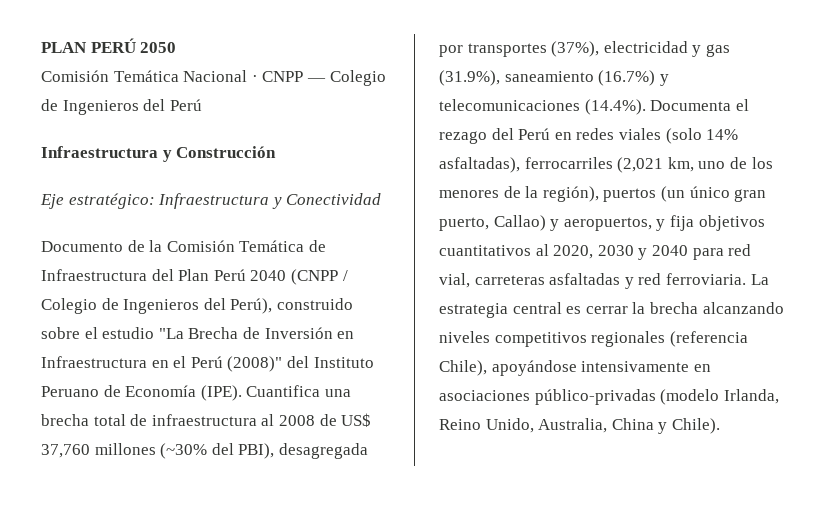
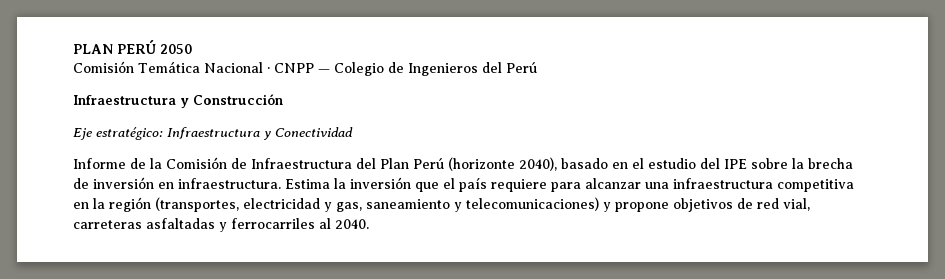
- Documento de la Comisión Temática de Infraestructura del Plan Perú 2040 (CNPP / Colegio de Ingenieros del Perú), construido sobre el estudio "La Brecha de Inversión en Infraestructura en el Perú (2008)" del Instituto Peruano de Economía (IPE). Cuantifica una brecha total de infraestructura al 2008 de US$ 37,760 millones (~30% del PBI), desagregada por transportes (37%), electricidad y gas (31.9%), saneamiento (16.7%) y telecomunicaciones (14.4%). Documenta el rezago del Perú en redes viales (solo 14% asfaltadas), ferrocarriles (2,021 km, uno de los menores de la región), puertos (un único gran puerto, Callao) y aeropuertos, y fija objetivos cuantitativos al 2020, 2030 y 2040 para red vial, carreteras asfaltadas y red ferroviaria. La estrategia central es cerrar la brecha alcanzando niveles competitivos regionales (referencia Chile), apoyándose intensivamente en asociaciones público-privadas (modelo Irlanda, Reino Unido, Australia, China y Chile).
+ Informe de la Comisión de Infraestructura del Plan Perú (horizonte 2040), basado en el estudio del IPE sobre la brecha de inversión en infraestructura. Estima la inversión que el país requiere para alcanzar una infraestructura competitiva en la región (transportes, electricidad y gas, saneamiento y telecomunicaciones) y propone objetivos de red vial, carreteras asfaltadas y ferrocarriles al 2040.

